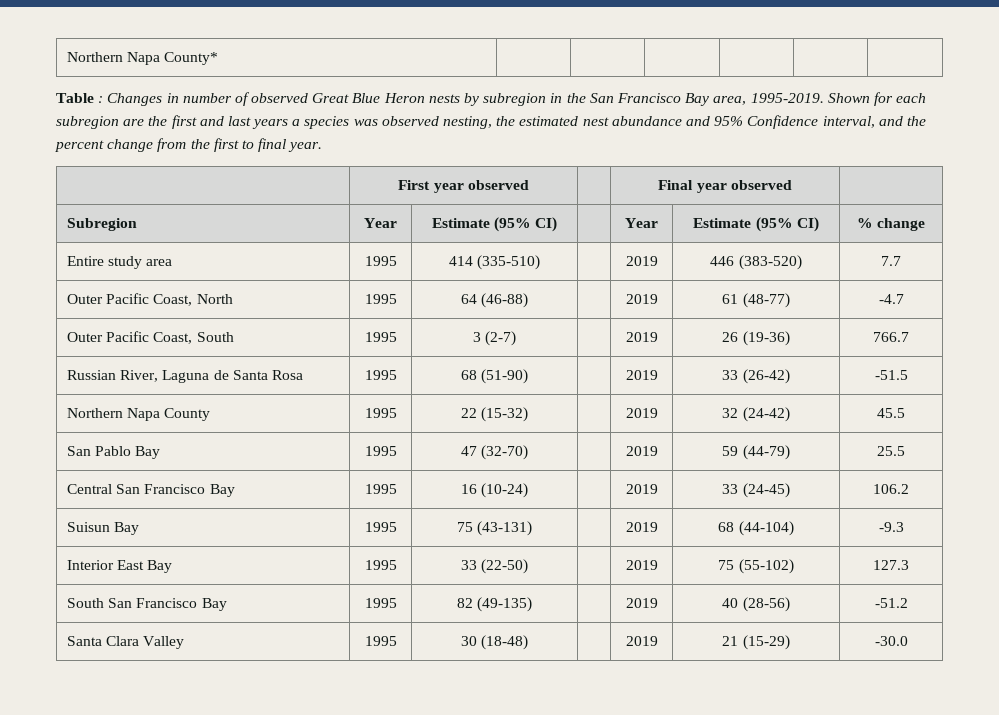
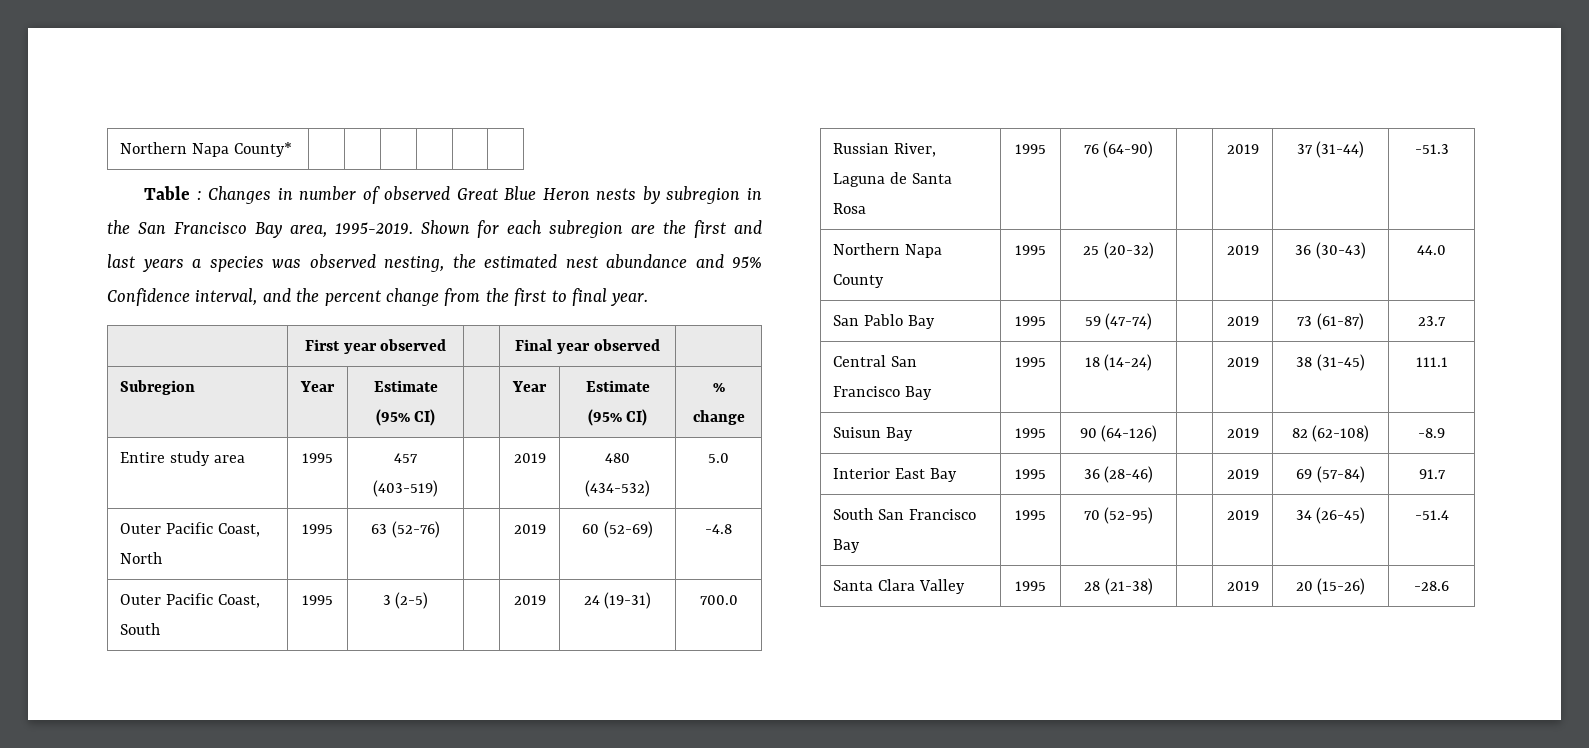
- Entire study area | 1995 | 414 (335-510) | | 2019 | 446 (383-520) | 7.7
+ Entire study area | 1995 | 457 (403-519) | | 2019 | 480 (434-532) | 5.0
- Outer Pacific Coast, North | 1995 | 64 (46-88) | | 2019 | 61 (48-77) | -4.7
+ Outer Pacific Coast, North | 1995 | 63 (52-76) | | 2019 | 60 (52-69) | -4.8
- Outer Pacific Coast, South | 1995 | 3 (2-7) | | 2019 | 26 (19-36) | 766.7
+ Outer Pacific Coast, South | 1995 | 3 (2-5) | | 2019 | 24 (19-31) | 700.0
- Russian River, Laguna de Santa Rosa | 1995 | 68 (51-90) | | 2019 | 33 (26-42) | -51.5
+ Russian River, Laguna de Santa Rosa | 1995 | 76 (64-90) | | 2019 | 37 (31-44) | -51.3
- Northern Napa County | 1995 | 22 (15-32) | | 2019 | 32 (24-42) | 45.5
+ Northern Napa County | 1995 | 25 (20-32) | | 2019 | 36 (30-43) | 44.0
- San Pablo Bay | 1995 | 47 (32-70) | | 2019 | 59 (44-79) | 25.5
+ San Pablo Bay | 1995 | 59 (47-74) | | 2019 | 73 (61-87) | 23.7
- Central San Francisco Bay | 1995 | 16 (10-24) | | 2019 | 33 (24-45) | 106.2
+ Central San Francisco Bay | 1995 | 18 (14-24) | | 2019 | 38 (31-45) | 111.1
- Suisun Bay | 1995 | 75 (43-131) | | 2019 | 68 (44-104) | -9.3
+ Suisun Bay | 1995 | 90 (64-126) | | 2019 | 82 (62-108) | -8.9
- Interior East Bay | 1995 | 33 (22-50) | | 2019 | 75 (55-102) | 127.3
+ Interior East Bay | 1995 | 36 (28-46) | | 2019 | 69 (57-84) | 91.7
- South San Francisco Bay | 1995 | 82 (49-135) | | 2019 | 40 (28-56) | -51.2
+ South San Francisco Bay | 1995 | 70 (52-95) | | 2019 | 34 (26-45) | -51.4
- Santa Clara Valley | 1995 | 30 (18-48) | | 2019 | 21 (15-29) | -30.0
+ Santa Clara Valley | 1995 | 28 (21-38) | | 2019 | 20 (15-26) | -28.6

